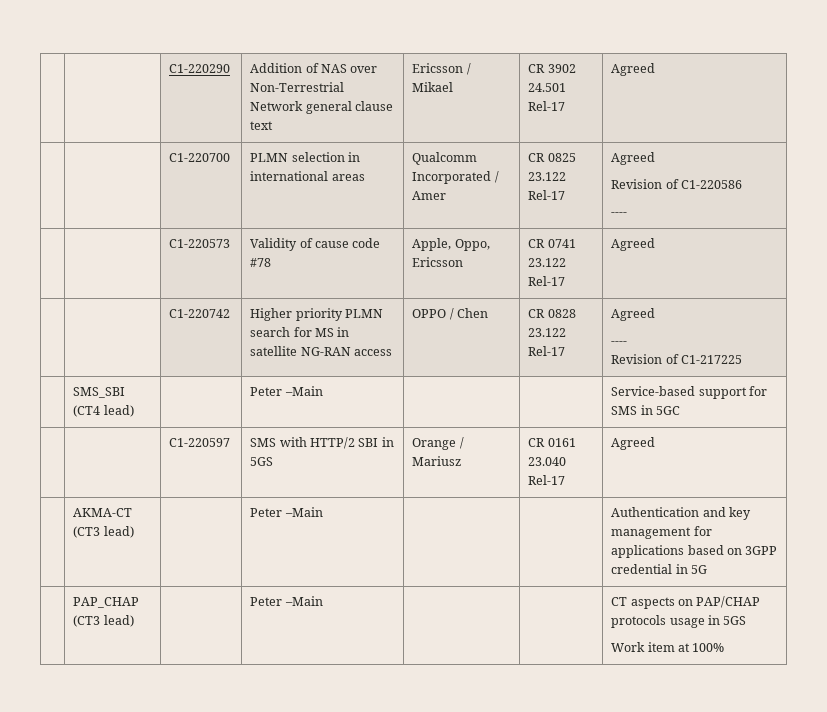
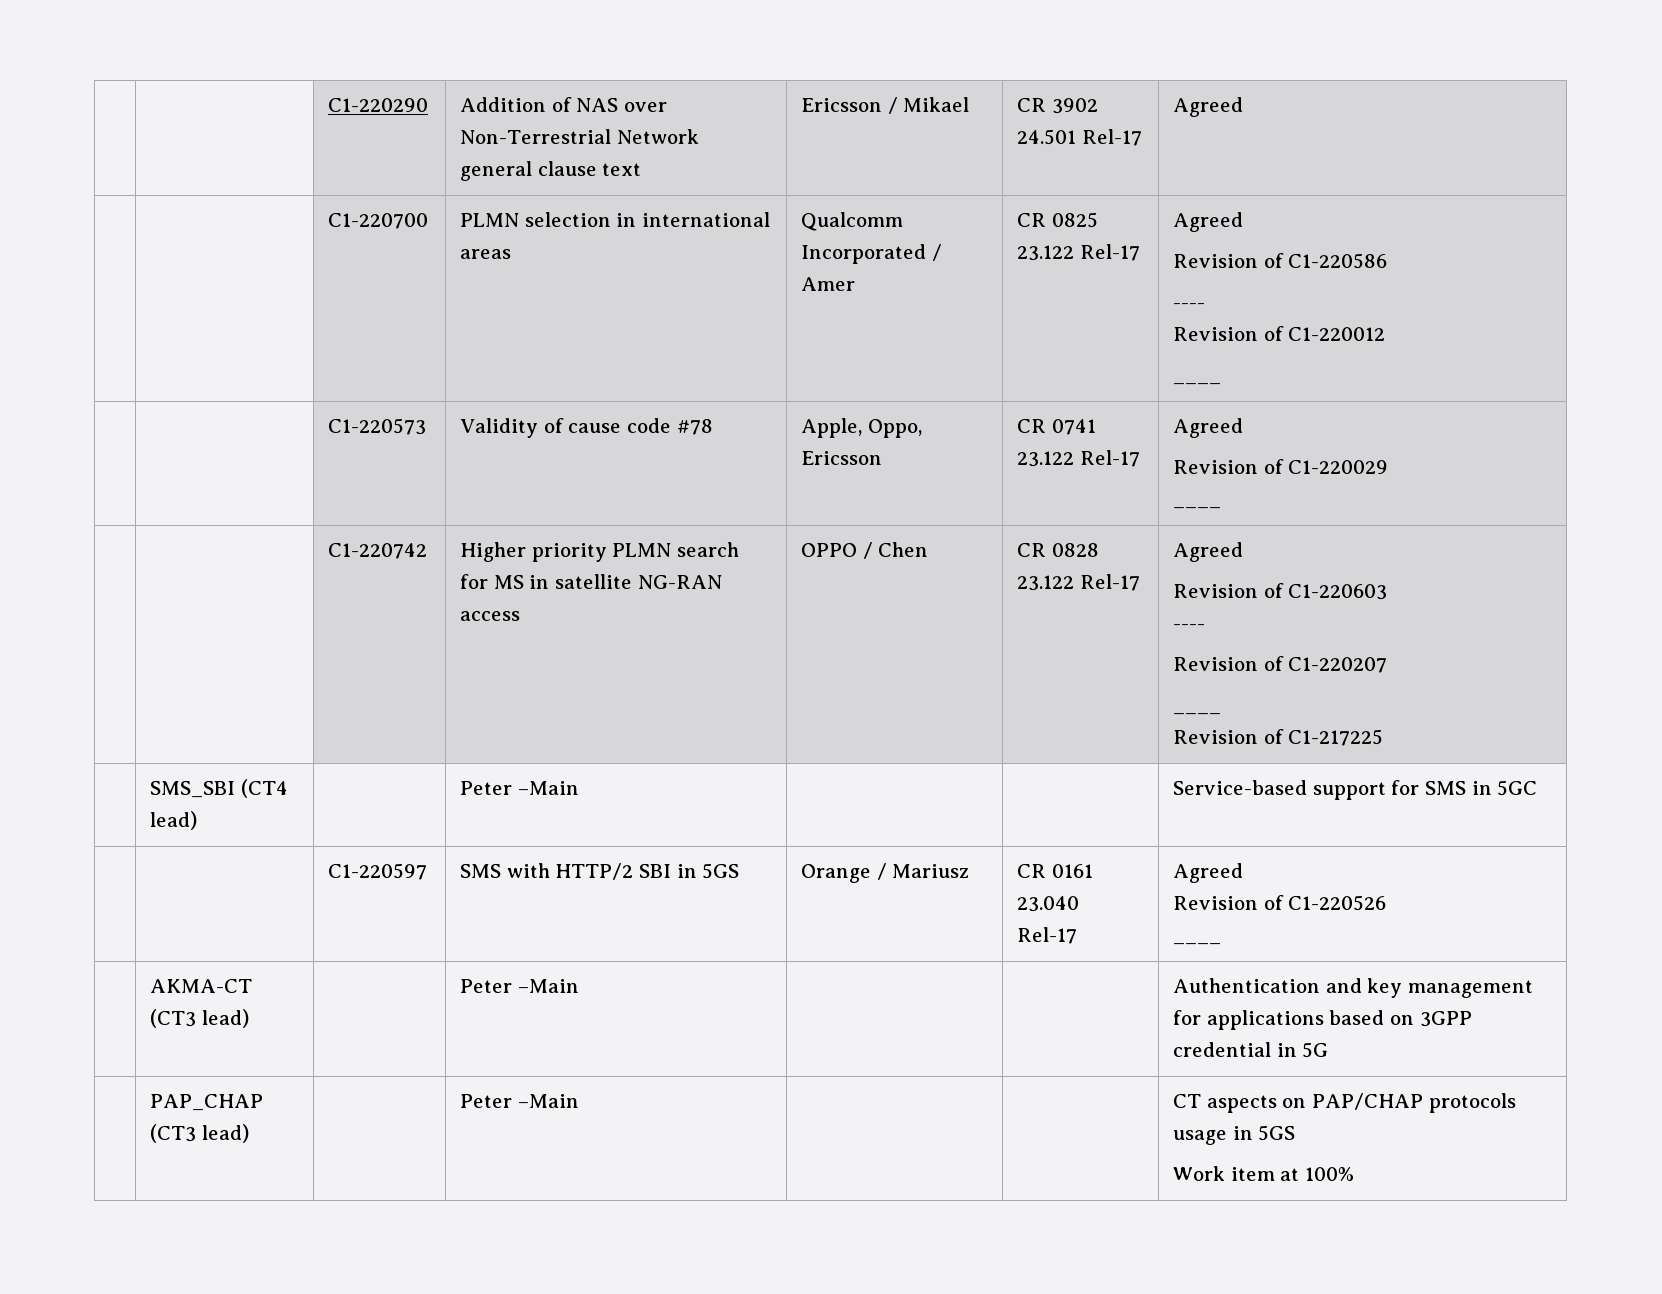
  | | C1-220700 | PLMN selection in international areas | Qualcomm Incorporated / Amer | CR 0825 23.122 Rel-17 | Agreed
  Revision of C1-220586
  ----
+ Revision of C1-220012
+ ____
  | | C1-220573 | Validity of cause code #78 | Apple, Oppo, Ericsson | CR 0741 23.122 Rel-17 | Agreed
+ Revision of C1-220029
+ ____
  | | C1-220742 | Higher priority PLMN search for MS in satellite NG-RAN access | OPPO / Chen | CR 0828 23.122 Rel-17 | Agreed
+ Revision of C1-220603
  ----
+ Revision of C1-220207
+ ____
  | | C1-220597 | SMS with HTTP/2 SBI in 5GS | Orange / Mariusz | CR 0161 23.040 Rel-17 | Agreed
+ Revision of C1-220526
+ ____

